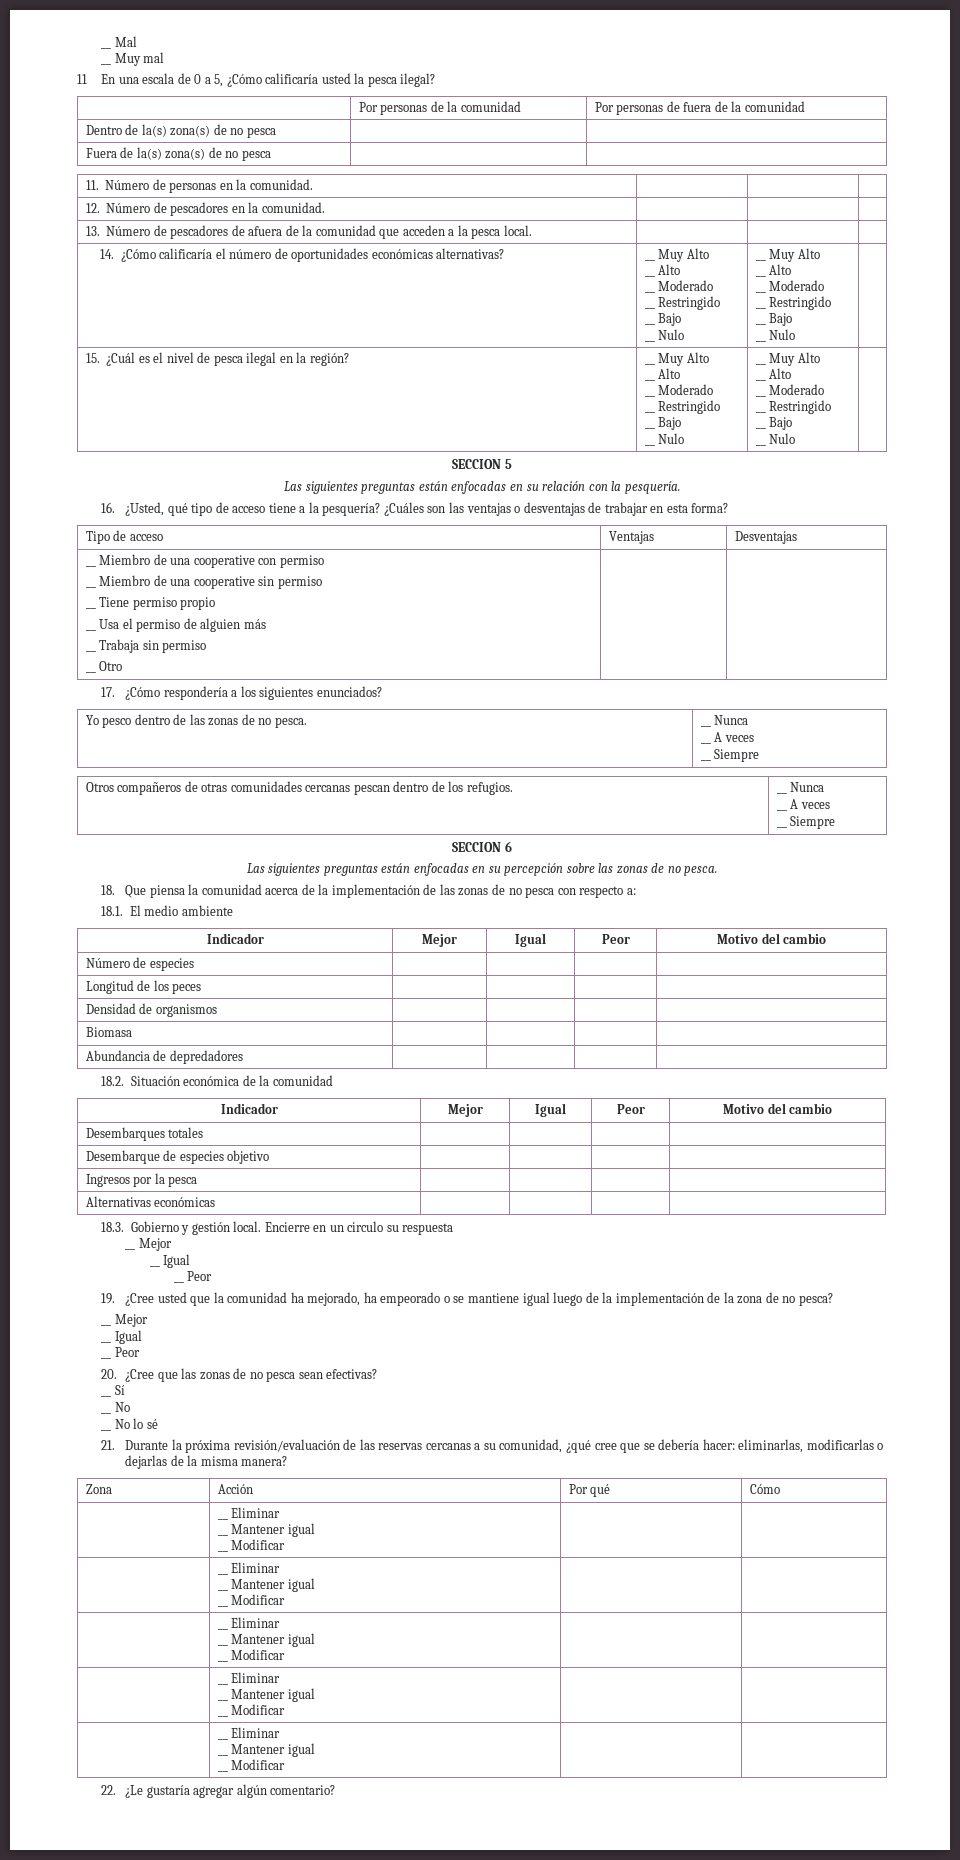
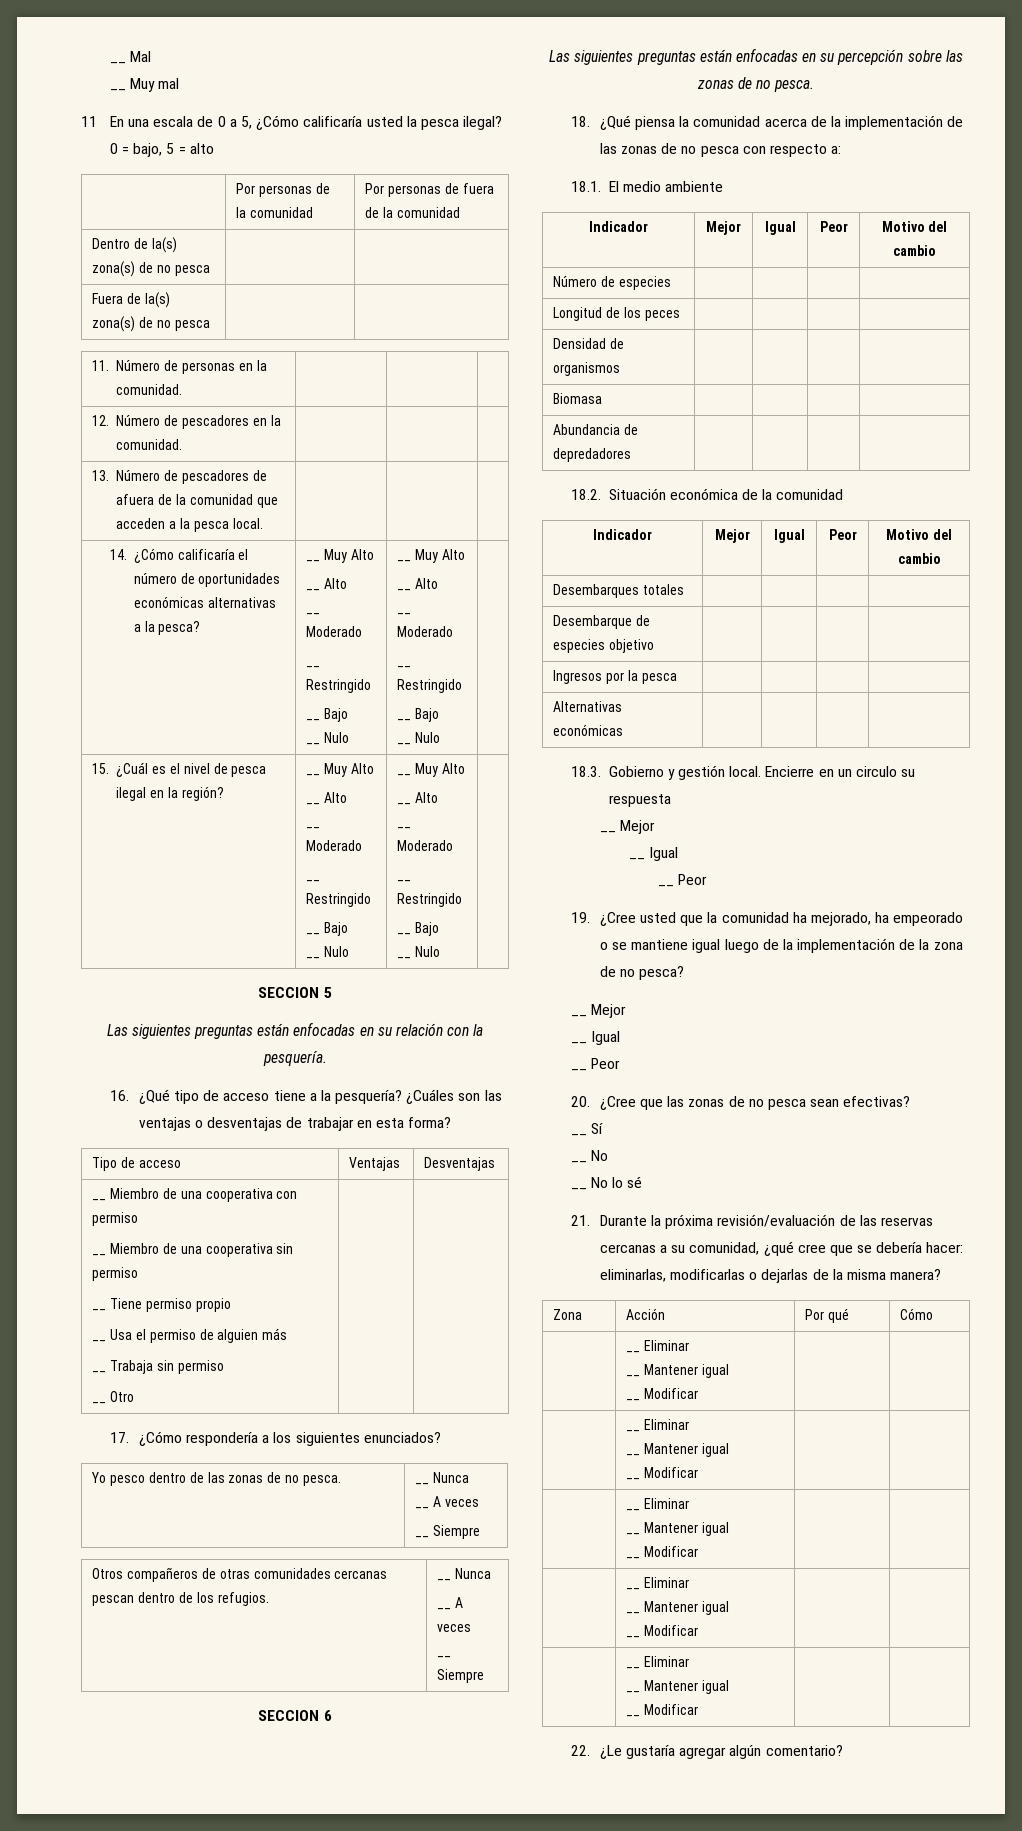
+ 0 = bajo, 5 = alto
- 14. ¿Cómo calificaría el número de oportunidades económicas alternativas? | __ Muy Alto
+ 14. ¿Cómo calificaría el número de oportunidades económicas alternativas a la pesca? | __ Muy Alto
- 16. ¿Usted, qué tipo de acceso tiene a la pesquería?
+ 16. ¿Qué tipo de acceso tiene a la pesquería?
- __ Miembro de una cooperative con permiso
- __ Miembro de una cooperative sin permiso
+ __ Miembro de una cooperativa con permiso
+ __ Miembro de una cooperativa sin permiso
- 18. Que piensa la comunidad acerca de la implementación de las zonas de no pesca con respecto a:
+ 18. ¿Qué piensa la comunidad acerca de la implementación de las zonas de no pesca con respecto a:

